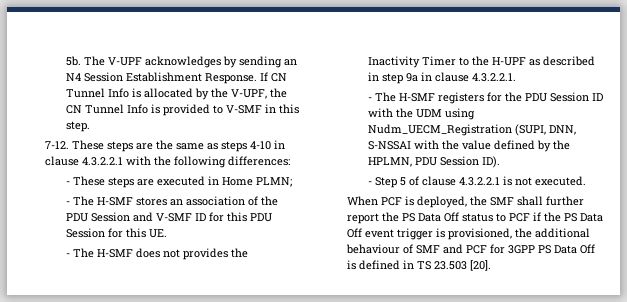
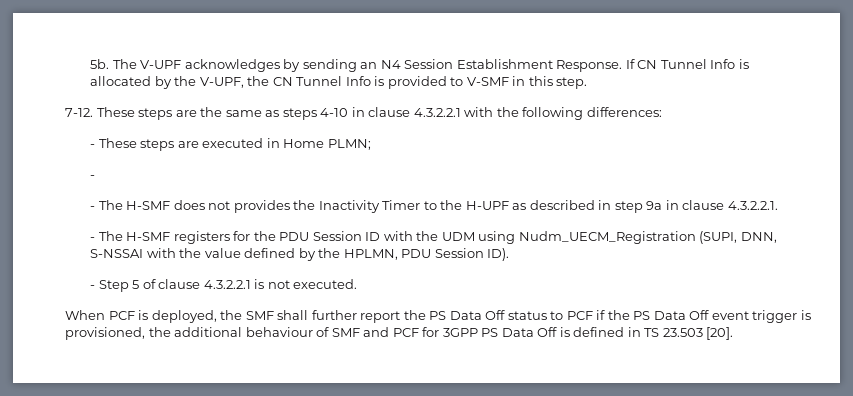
  - These steps are executed in Home PLMN;
- - The H-SMF stores an association of the PDU Session and V-SMF ID for this PDU Session for this UE.
+ -

